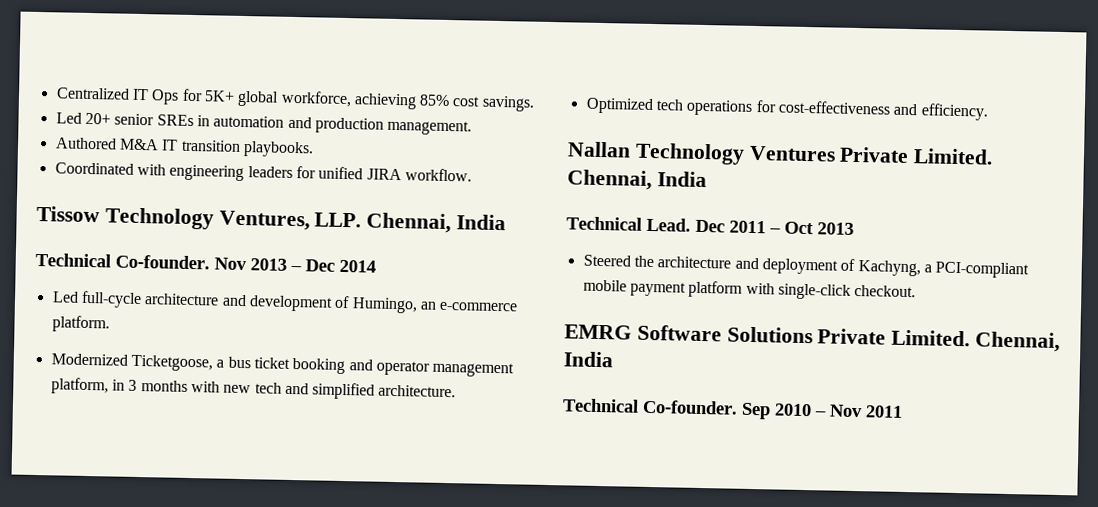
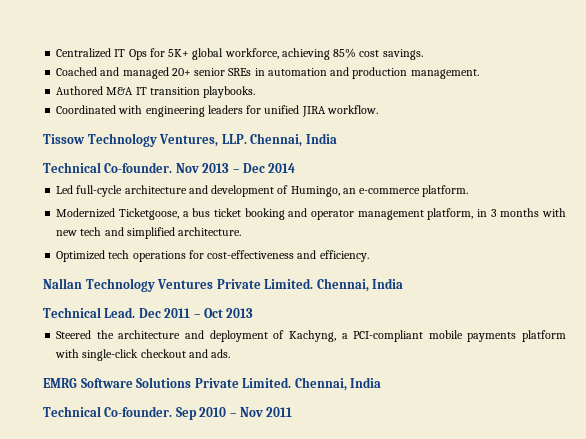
- Led 20+ senior SREs in automation and production management.
+ Coached and managed 20+ senior SREs in automation and production management.
- Steered the architecture and deployment of Kachyng, a PCI-compliant mobile payment platform with single-click checkout.
+ Steered the architecture and deployment of Kachyng, a PCI-compliant mobile payments platform with single-click checkout and ads.

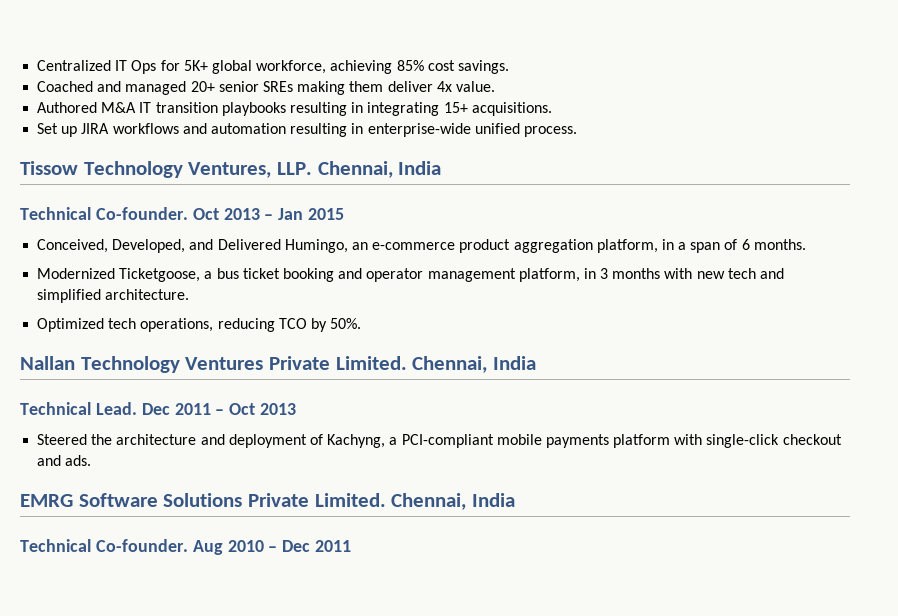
- Coached and managed 20+ senior SREs in automation and production management.
+ Coached and managed 20+ senior SREs making them deliver 4x value.
- Authored M&A IT transition playbooks.
- Coordinated with engineering leaders for unified JIRA workflow.
+ Authored M&A IT transition playbooks resulting in integrating 15+ acquisitions.
+ Set up JIRA workflows and automation resulting in enterprise-wide unified process.
- Nov 2013 – Dec 2014
- Led full-cycle architecture and development of Humingo, an e-commerce platform.
+ Oct 2013 – Jan 2015
+ Conceived, Developed, and Delivered Humingo, an e-commerce product aggregation platform, in a span of 6 months.
- Optimized tech operations for cost-effectiveness and efficiency.
+ Optimized tech operations, reducing TCO by 50%.
- Sep 2010 – Nov 2011
+ Aug 2010 – Dec 2011

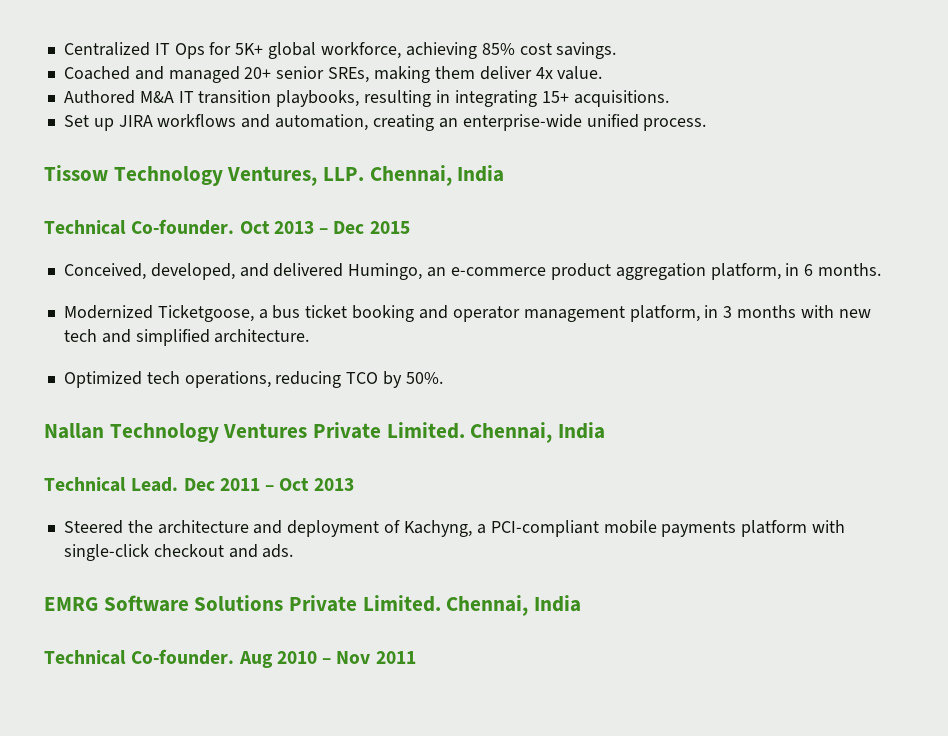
- Coached and managed 20+ senior SREs making them deliver 4x value.
+ Coached and managed 20+ senior SREs, making them deliver 4x value.
- Authored M&A IT transition playbooks resulting in integrating 15+ acquisitions.
+ Authored M&A IT transition playbooks, resulting in integrating 15+ acquisitions.
- Set up JIRA workflows and automation resulting in enterprise-wide unified process.
+ Set up JIRA workflows and automation, creating an enterprise-wide unified process.
- Oct 2013 – Jan 2015
+ Oct 2013 – Dec 2015
- Conceived, Developed, and Delivered Humingo, an e-commerce product aggregation platform, in a span of 6 months.
+ Conceived, developed, and delivered Humingo, an e-commerce product aggregation platform, in 6 months.
- Aug 2010 – Dec 2011
+ Aug 2010 – Nov 2011

